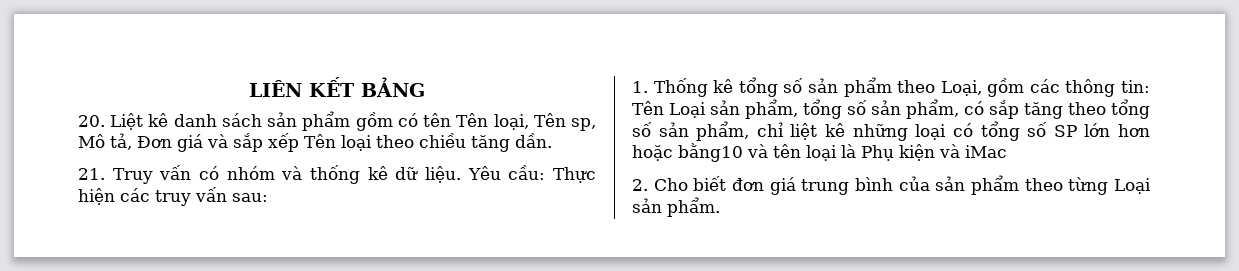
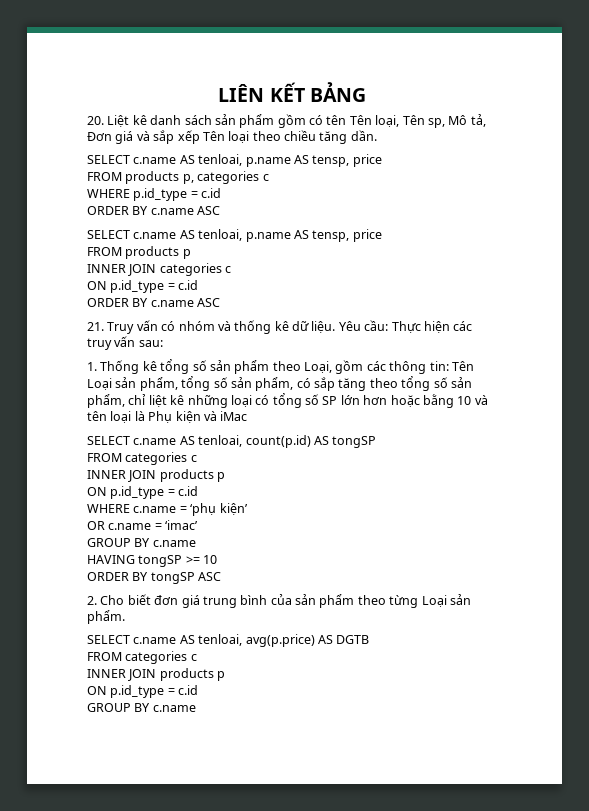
  20. Liệt kê danh sách sản phẩm gồm có tên Tên loại, Tên sp, Mô tả, Đơn giá và sắp xếp Tên loại theo chiều tăng dần.
+ SELECT c.name AS tenloai, p.name AS tensp, price
+ FROM products p, categories c
+ WHERE p.id_type = c.id
+ ORDER BY c.name ASC
+ SELECT c.name AS tenloai, p.name AS tensp, price
+ FROM products p
+ INNER JOIN categories c
+ ON p.id_type = c.id
+ ORDER BY c.name ASC
- 1. Thống kê tổng số sản phẩm theo Loại, gồm các thông tin: Tên Loại sản phẩm, tổng số sản phẩm, có sắp tăng theo tổng số sản phẩm, chỉ liệt kê những loại có tổng số SP lớn hơn hoặc bằng10 và tên loại là Phụ kiện và iMac
+ 1. Thống kê tổng số sản phẩm theo Loại, gồm các thông tin: Tên Loại sản phẩm, tổng số sản phẩm, có sắp tăng theo tổng số sản phẩm, chỉ liệt kê những loại có tổng số SP lớn hơn hoặc bằng 10 và tên loại là Phụ kiện và iMac
+ SELECT c.name AS tenloai, count(p.id) AS tongSP
+ FROM categories c
+ INNER JOIN products p
+ ON p.id_type = c.id
+ WHERE c.name = ‘phụ kiện’
+ OR c.name = ‘imac’
+ GROUP BY c.name
+ HAVING tongSP >= 10
+ ORDER BY tongSP ASC
+ SELECT c.name AS tenloai, avg(p.price) AS DGTB
+ FROM categories c
+ INNER JOIN products p
+ ON p.id_type = c.id
+ GROUP BY c.name

